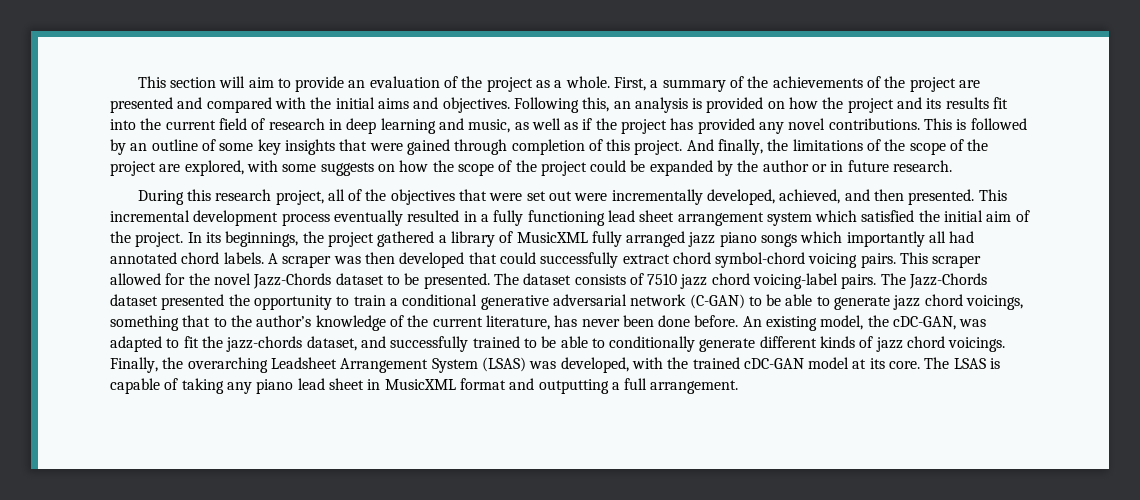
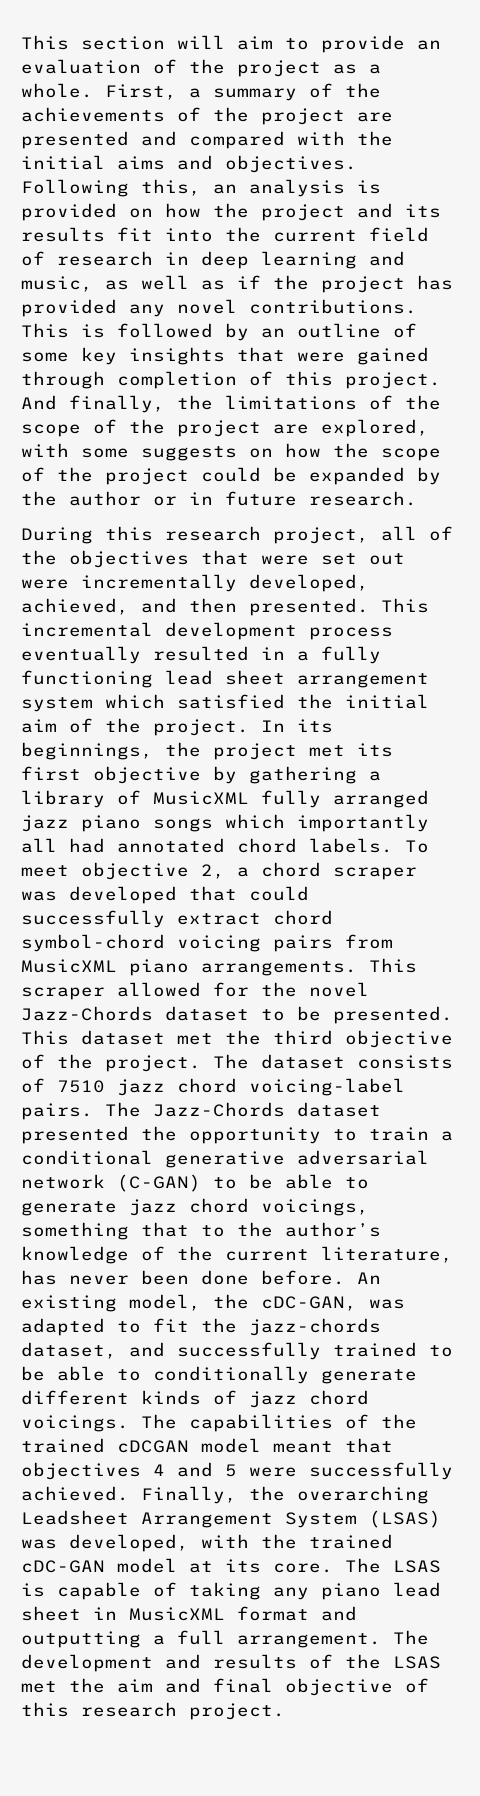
- In its beginnings, the project gathered a library of MusicXML fully arranged jazz piano songs which importantly all had annotated chord labels.
+ In its beginnings, the project met its first objective by gathering a library of MusicXML fully arranged jazz piano songs which importantly all had annotated chord labels.
- A scraper was then developed that could successfully extract chord symbol-chord voicing pairs.
+ To meet objective 2, a chord scraper was developed that could successfully extract chord symbol-chord voicing pairs from MusicXML piano arrangements.
+ This dataset met the third objective of the project.
+ The capabilities of the trained cDCGAN model meant that objectives 4 and 5 were successfully achieved.
+ The development and results of the LSAS met the aim and final objective of this research project.

